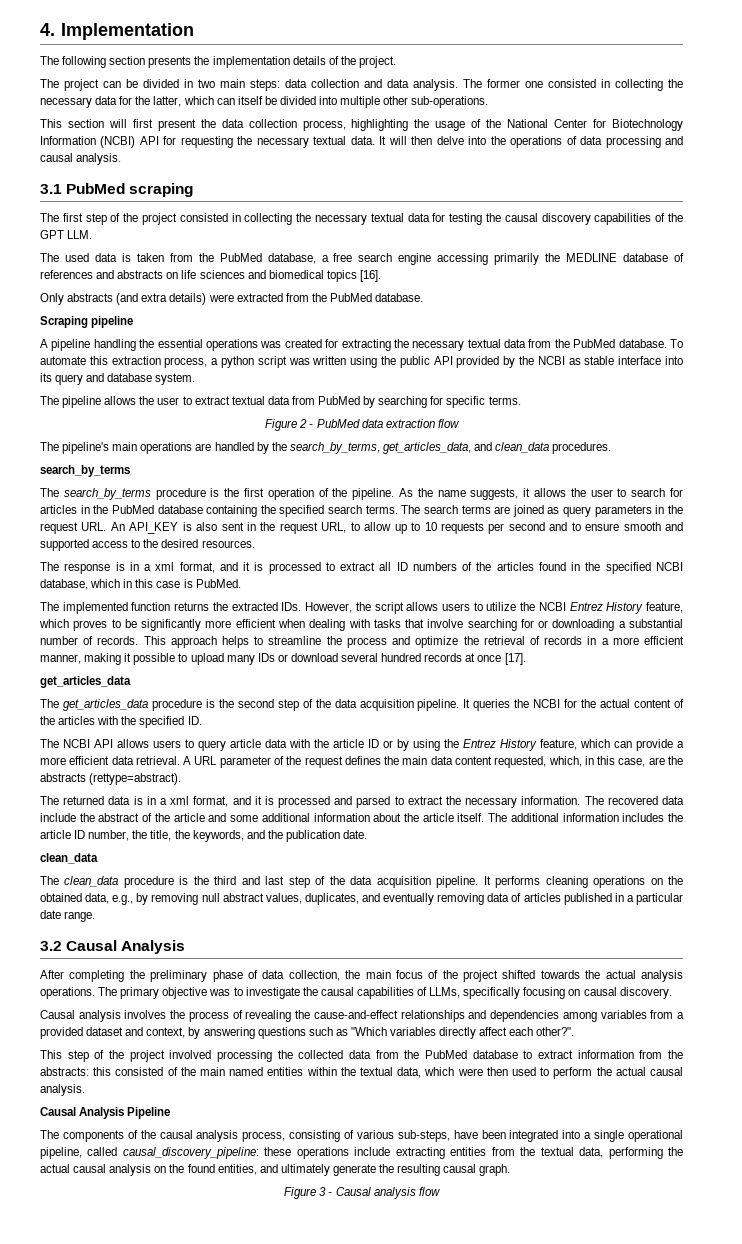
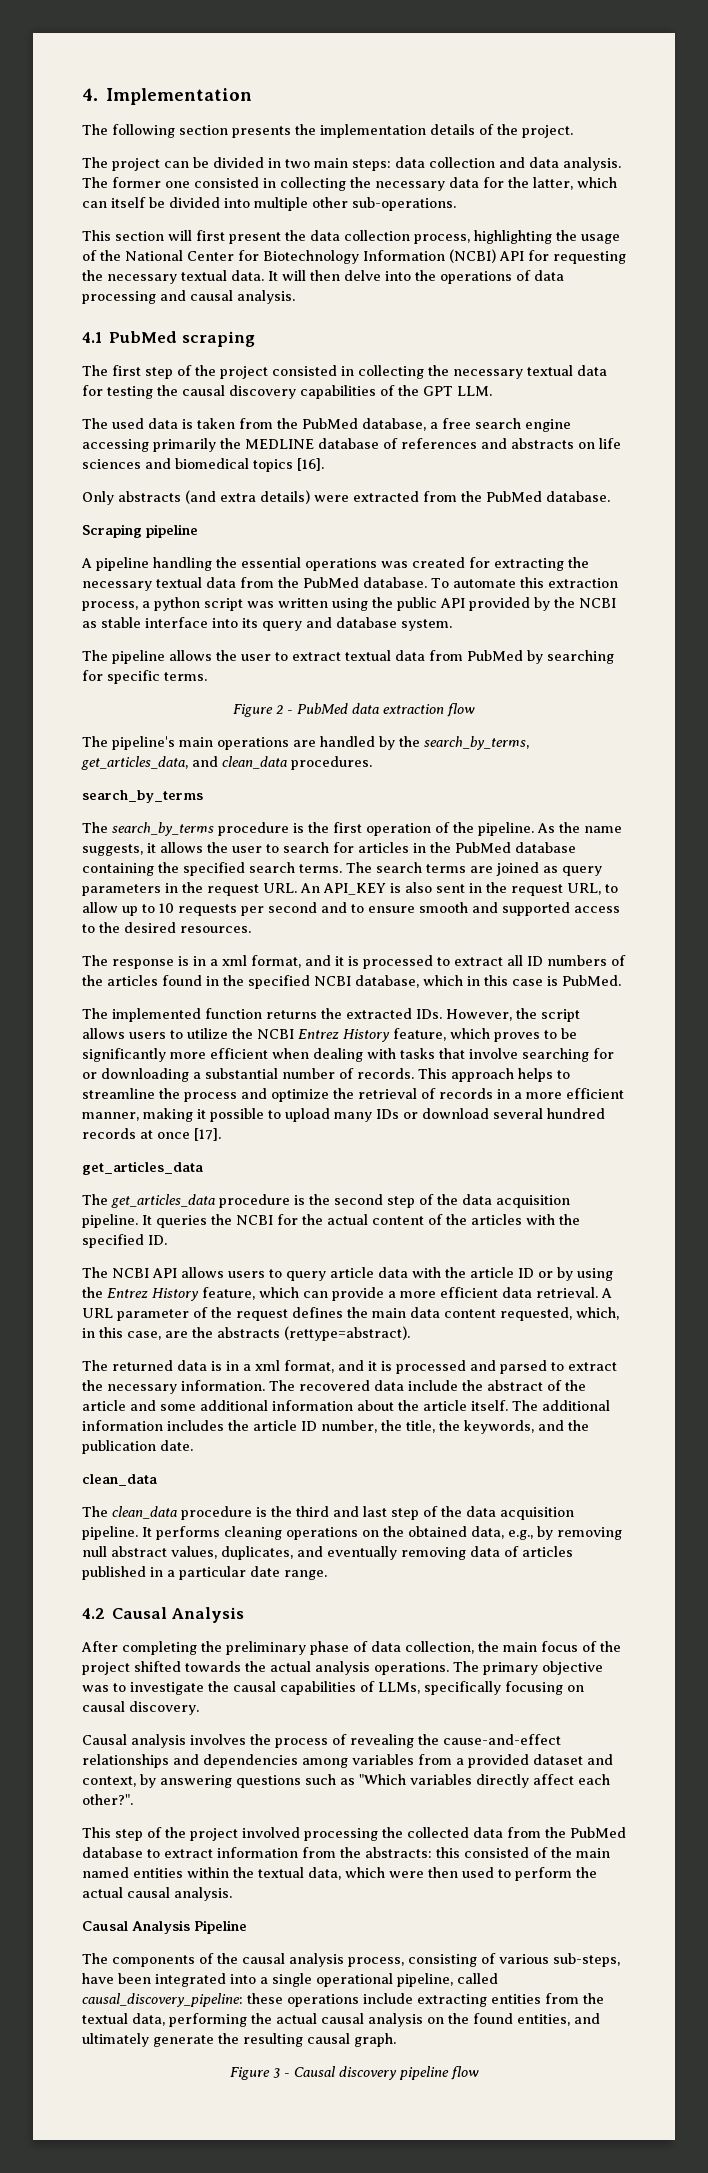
- 3.1 PubMed scraping
+ 4.1 PubMed scraping
- 3.2 Causal Analysis
+ 4.2 Causal Analysis
- Figure 3 - Causal analysis flow
+ Figure 3 - Causal discovery pipeline flow

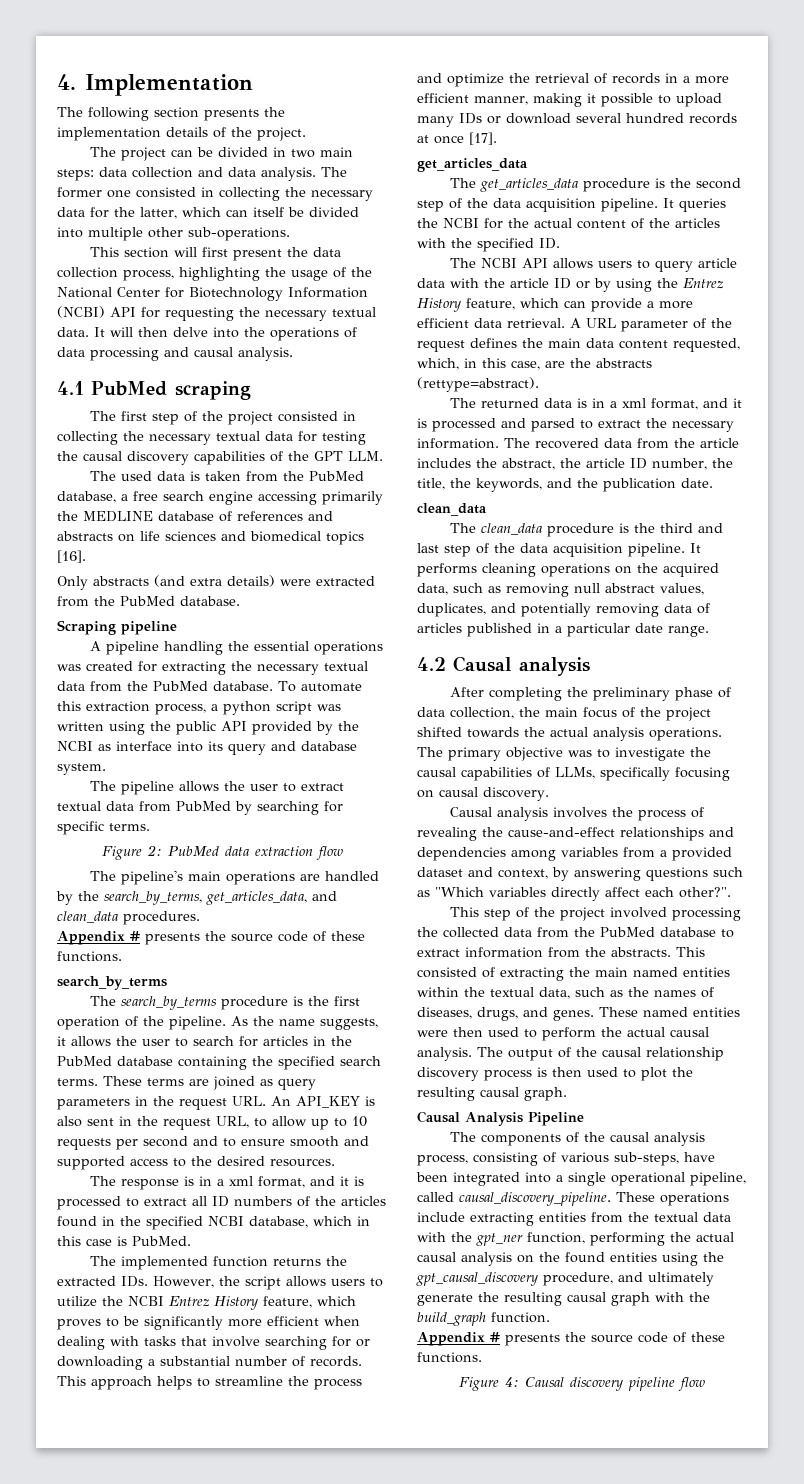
- To automate this extraction process, a python script was written using the public API provided by the NCBI as stable interface into its query and database system.
+ To automate this extraction process, a python script was written using the public API provided by the NCBI as interface into its query and database system.
- Figure 2 - PubMed data extraction flow
+ Figure 2: PubMed data extraction flow
  The pipeline's main operations are handled by the search_by_terms, get_articles_data, and clean_data procedures.
+ Appendix # presents the source code of these functions.
- The search terms are joined as query parameters in the request URL. An API_KEY is also sent in the request URL, to allow up to 10 requests per second and to ensure smooth and supported access to the desired resources.
+ These terms are joined as query parameters in the request URL. An API_KEY is also sent in the request URL, to allow up to 10 requests per second and to ensure smooth and supported access to the desired resources.
- The recovered data include the abstract of the article and some additional information about the article itself. The additional information includes the article ID number, the title, the keywords, and the publication date.
+ The recovered data from the article includes the abstract, the article ID number, the title, the keywords, and the publication date.
- It performs cleaning operations on the obtained data, e.g., by removing null abstract values, duplicates, and eventually removing data of articles published in a particular date range.
+ It performs cleaning operations on the acquired data, such as removing null abstract values, duplicates, and potentially removing data of articles published in a particular date range.
- 4.2 Causal Analysis
+ 4.2 Causal analysis
- This step of the project involved processing the collected data from the PubMed database to extract information from the abstracts: this consisted of the main named entities within the textual data, which were then used to perform the actual causal analysis.
+ This step of the project involved processing the collected data from the PubMed database to extract information from the abstracts. This consisted of extracting the main named entities within the textual data, such as the names of diseases, drugs, and genes. These named entities were then used to perform the actual causal analysis. The output of the causal relationship discovery process is then used to plot the resulting causal graph.
- The components of the causal analysis process, consisting of various sub-steps, have been integrated into a single operational pipeline, called causal_discovery_pipeline: these operations include extracting entities from the textual data, performing the actual causal analysis on the found entities, and ultimately generate the resulting causal graph.
- Figure 3 - Causal discovery pipeline flow
+ The components of the causal analysis process, consisting of various sub-steps, have been integrated into a single operational pipeline, called causal_discovery_pipeline. These operations include extracting entities from the textual data with the gpt_ner function, performing the actual causal analysis on the found entities using the gpt_causal_discovery procedure, and ultimately generate the resulting causal graph with the build_graph function.
+ Appendix # presents the source code of these functions.
+ Figure 4: Causal discovery pipeline flow

